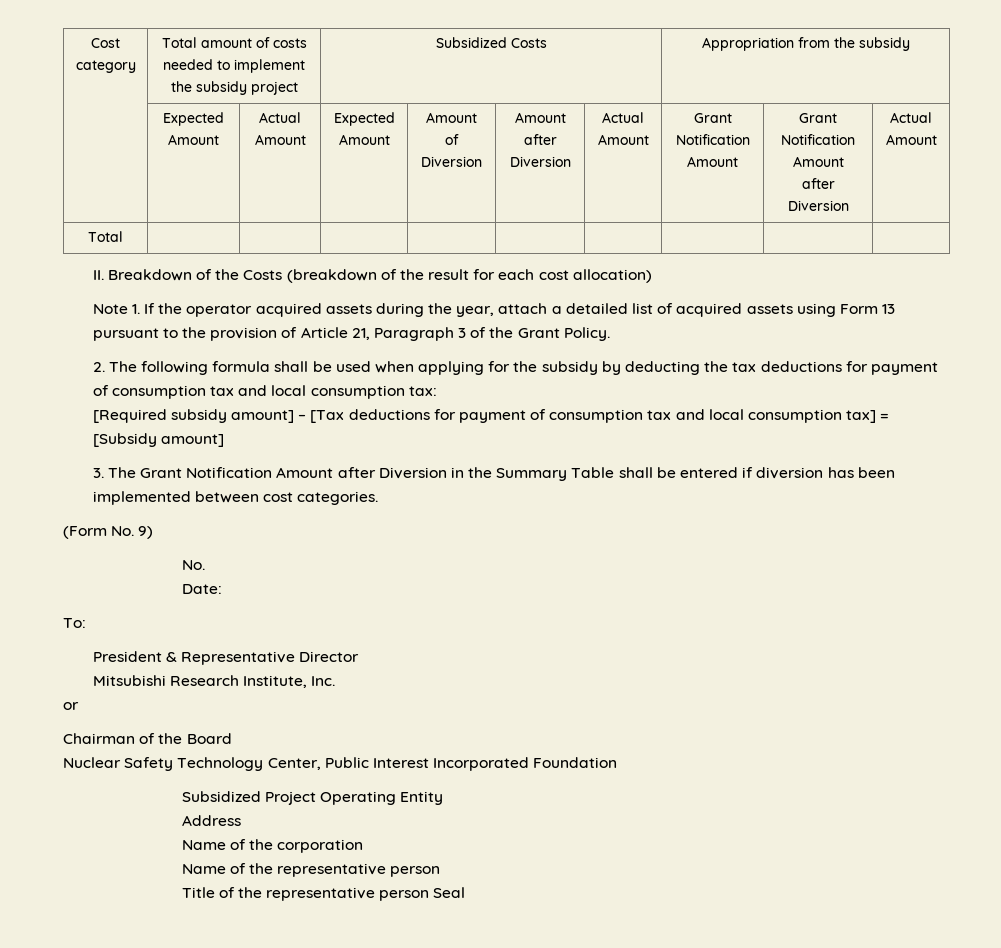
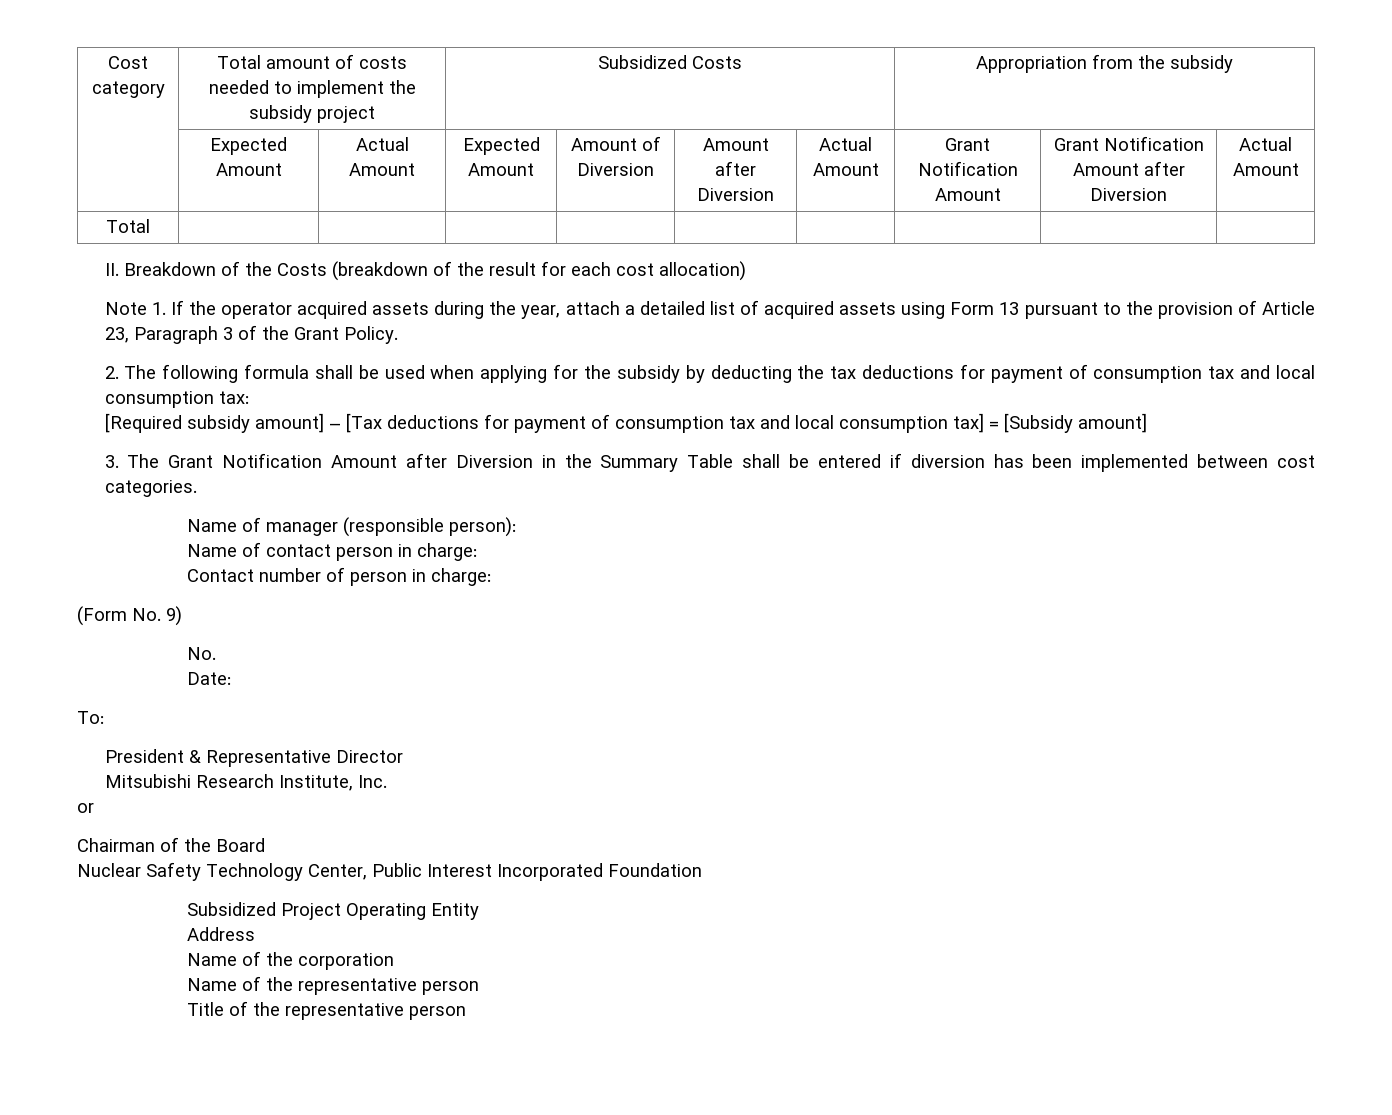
- Note 1. If the operator acquired assets during the year, attach a detailed list of acquired assets using Form 13 pursuant to the provision of Article 21, Paragraph 3 of the Grant Policy.
+ Note 1. If the operator acquired assets during the year, attach a detailed list of acquired assets using Form 13 pursuant to the provision of Article 23, Paragraph 3 of the Grant Policy.
+ Name of manager (responsible person):
+ Name of contact person in charge:
+ Contact number of person in charge:
- Title of the representative person Seal
+ Title of the representative person

